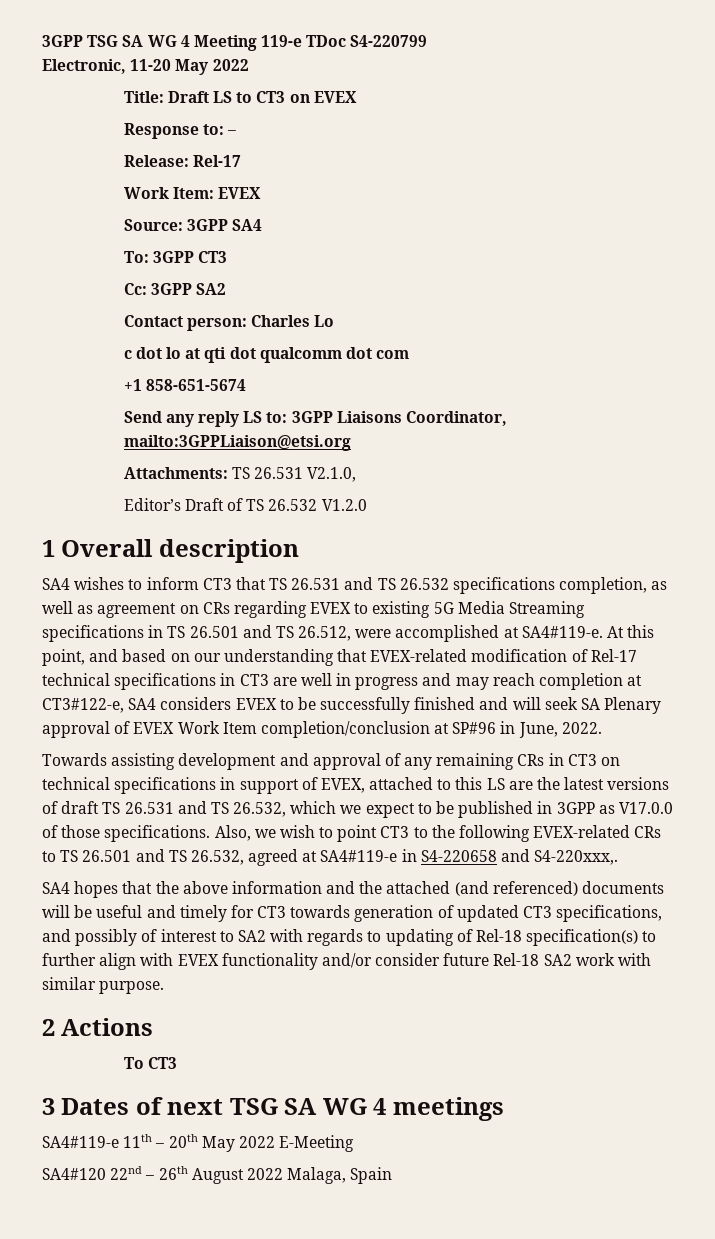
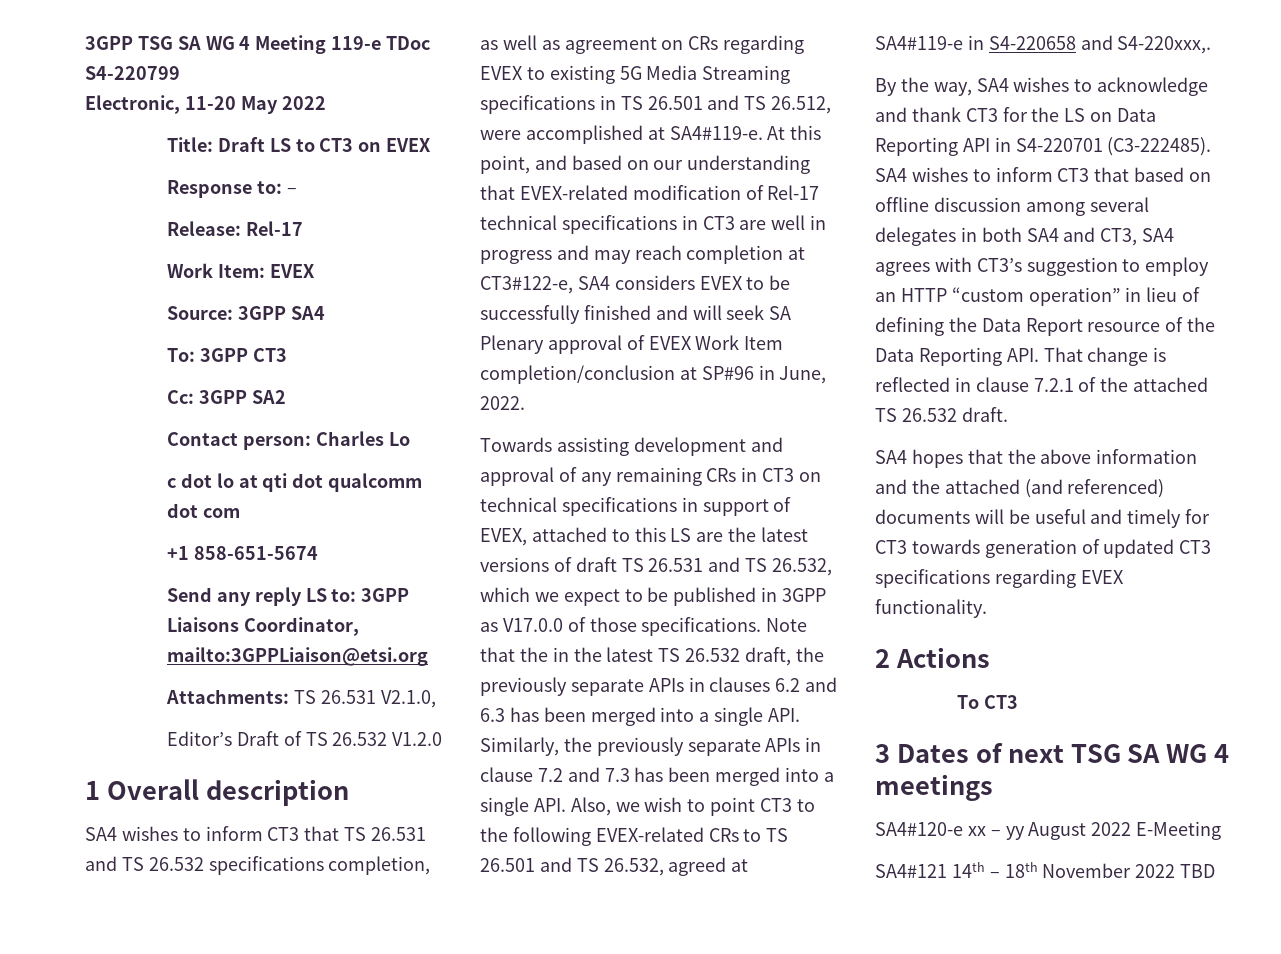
- Also, we wish to point CT3 to the following EVEX-related CRs to TS 26.501 and TS 26.532, agreed at SA4#119-e in S4-220658 and S4-220xxx,.
+ Note that the in the latest TS 26.532 draft, the previously separate APIs in clauses 6.2 and 6.3 has been merged into a single API. Similarly, the previously separate APIs in clause 7.2 and 7.3 has been merged into a single API. Also, we wish to point CT3 to the following EVEX-related CRs to TS 26.501 and TS 26.532, agreed at SA4#119-e in S4-220658 and S4-220xxx,.
+ By the way, SA4 wishes to acknowledge and thank CT3 for the LS on Data Reporting API in S4-220701 (C3-222485). SA4 wishes to inform CT3 that based on offline discussion among several delegates in both SA4 and CT3, SA4 agrees with CT3’s suggestion to employ an HTTP “custom operation” in lieu of defining the Data Report resource of the Data Reporting API. That change is reflected in clause 7.2.1 of the attached TS 26.532 draft.
- SA4 hopes that the above information and the attached (and referenced) documents will be useful and timely for CT3 towards generation of updated CT3 specifications, and possibly of interest to SA2 with regards to updating of Rel-18 specification(s) to further align with EVEX functionality and/or consider future Rel-18 SA2 work with similar purpose.
+ SA4 hopes that the above information and the attached (and referenced) documents will be useful and timely for CT3 towards generation of updated CT3 specifications regarding EVEX functionality.
- SA4#119-e 11th – 20th May 2022 E-Meeting
- SA4#120 22nd – 26th August 2022 Malaga, Spain
+ SA4#120-e xx – yy August 2022 E-Meeting
+ SA4#121 14th – 18th November 2022 TBD

